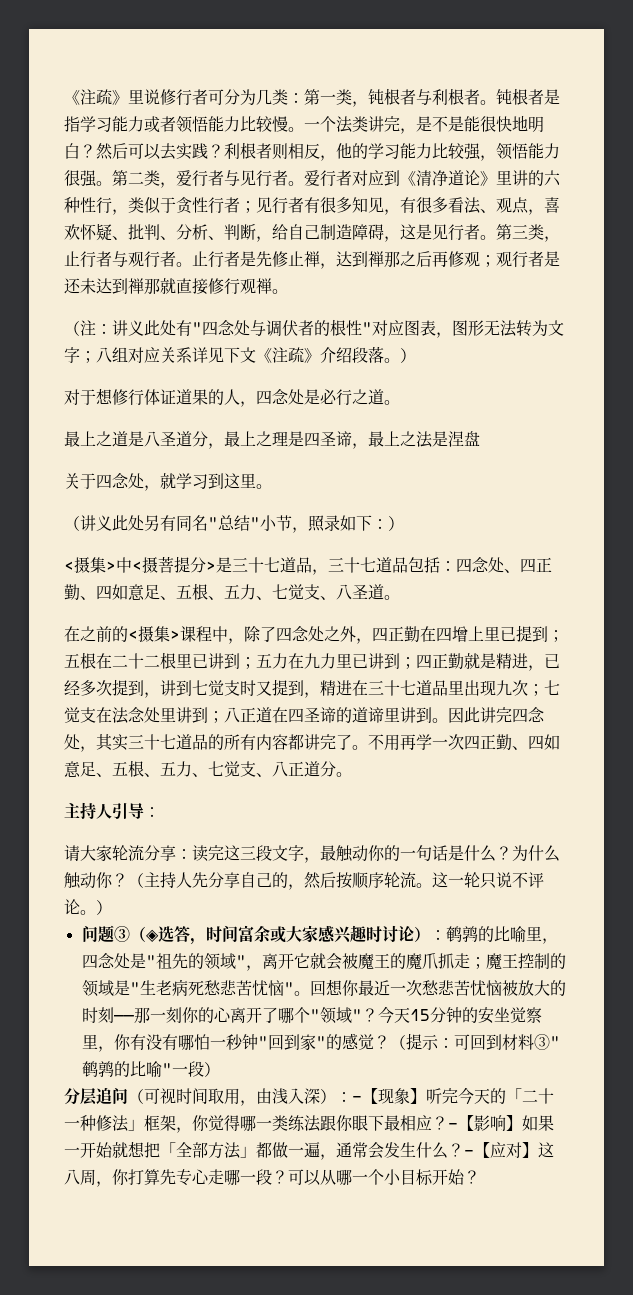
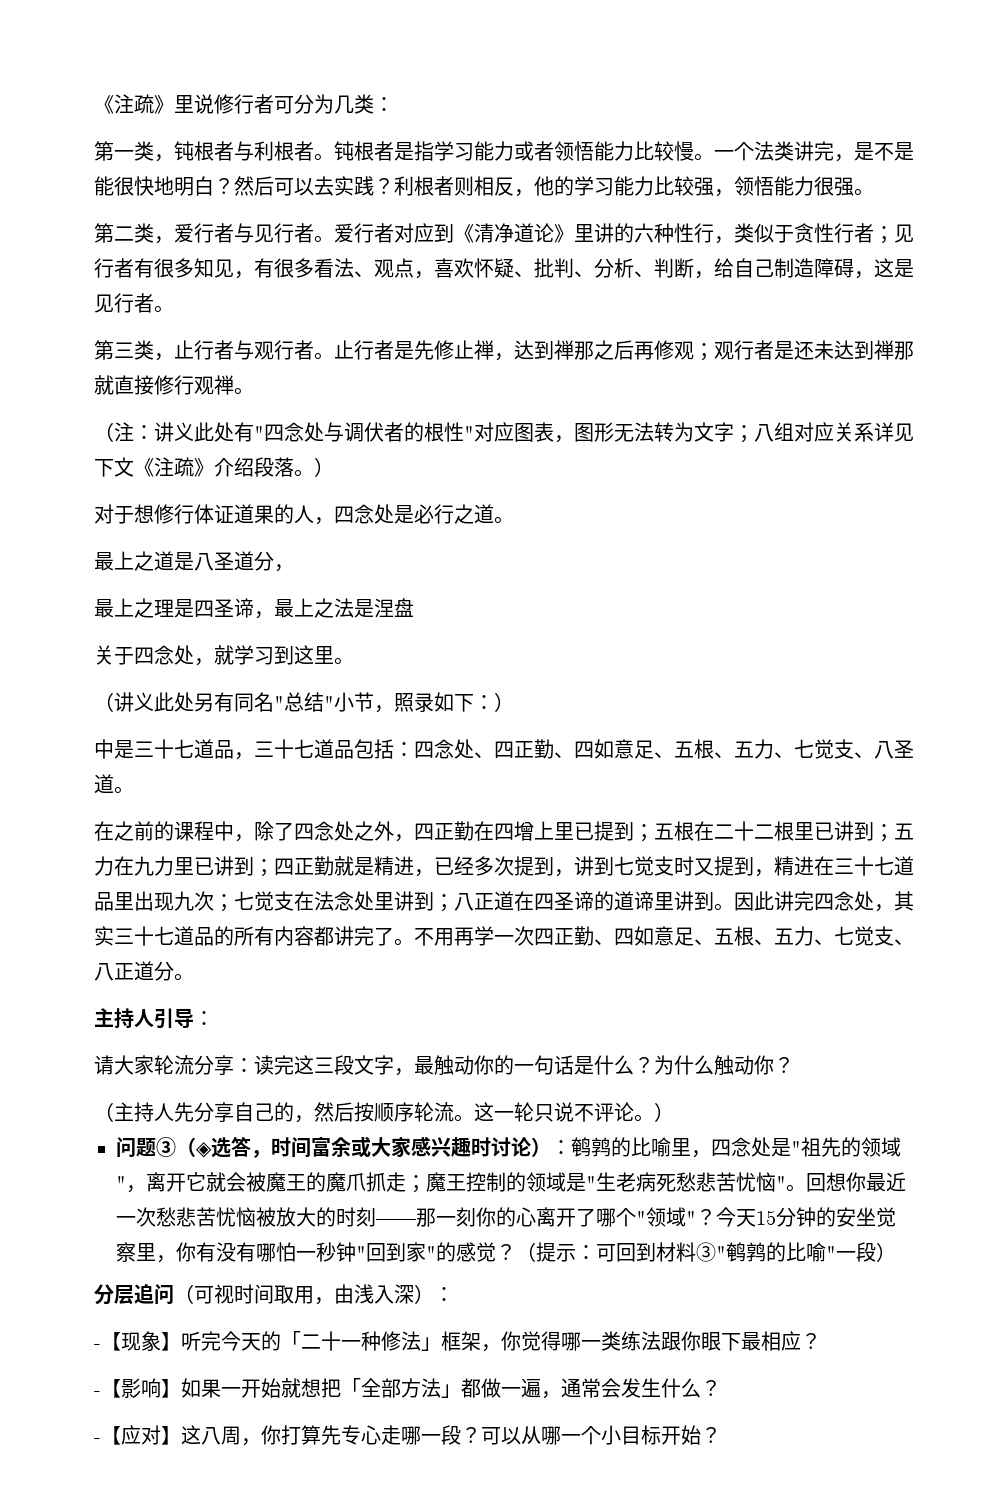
- 《注疏》里说修行者可分为几类：第一类，钝根者与利根者。
+ 《注疏》里说修行者可分为几类：
+ 第一类，钝根者与利根者。
- 利根者则相反，他的学习能力比较强，领悟能力很强。第二类，爱行者与见行者。
+ 利根者则相反，他的学习能力比较强，领悟能力很强。
+ 第二类，爱行者与见行者。
- 爱行者对应到《清净道论》里讲的六种性行，类似于贪性行者；见行者有很多知见，有很多看法、观点，喜欢怀疑、批判、分析、判断，给自己制造障碍，这是见行者。第三类，止行者与观行者。
+ 爱行者对应到《清净道论》里讲的六种性行，类似于贪性行者；见行者有很多知见，有很多看法、观点，喜欢怀疑、批判、分析、判断，给自己制造障碍，这是见行者。
+ 第三类，止行者与观行者。
- 最上之道是八圣道分，最上之理是四圣谛，最上之法是涅盘
+ 最上之道是八圣道分，
+ 最上之理是四圣谛，最上之法是涅盘
- <摄集>中<摄菩提分>是三十七道品，三十七道品包括：四念处、四正勤、四如意足、五根、五力、七觉支、八圣道。
+ 中是三十七道品，三十七道品包括：四念处、四正勤、四如意足、五根、五力、七觉支、八圣道。
- 在之前的<摄集>课程中，除了四念处之外，四正勤在四增上里已提到；五根在二十二根里已讲到；五力在九力里已讲到；四正勤就是精进，已经多次提到，讲到七觉支时又提到，精进在三十七道品里出现九次；七觉支在法念处里讲到；八正道在四圣谛的道谛里讲到。
+ 在之前的课程中，除了四念处之外，四正勤在四增上里已提到；五根在二十二根里已讲到；五力在九力里已讲到；四正勤就是精进，已经多次提到，讲到七觉支时又提到，精进在三十七道品里出现九次；七觉支在法念处里讲到；八正道在四圣谛的道谛里讲到。
- 为什么触动你？（主持人先分享自己的，然后按顺序轮流。
+ 为什么触动你？
+ （主持人先分享自己的，然后按顺序轮流。
- 分层追问（可视时间取用，由浅入深）：-【现象】听完今天的「二十一种修法」框架，你觉得哪一类练法跟你眼下最相应？-【影响】如果一开始就想把「全部方法」都做一遍，通常会发生什么？-【应对】这八周，你打算先专心走哪一段？
+ 分层追问（可视时间取用，由浅入深）：
+ -【现象】听完今天的「二十一种修法」框架，你觉得哪一类练法跟你眼下最相应？
+ -【影响】如果一开始就想把「全部方法」都做一遍，通常会发生什么？
+ -【应对】这八周，你打算先专心走哪一段？

